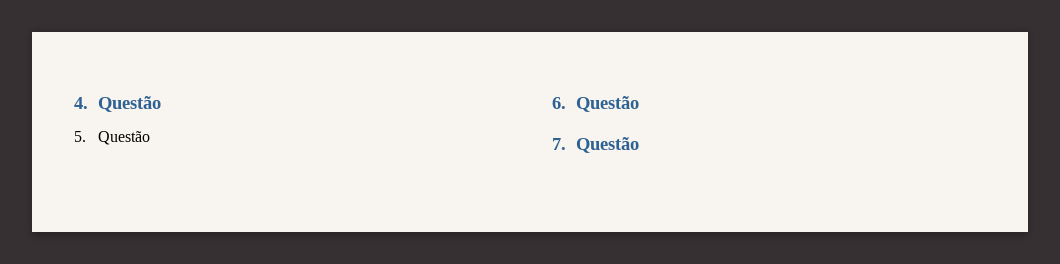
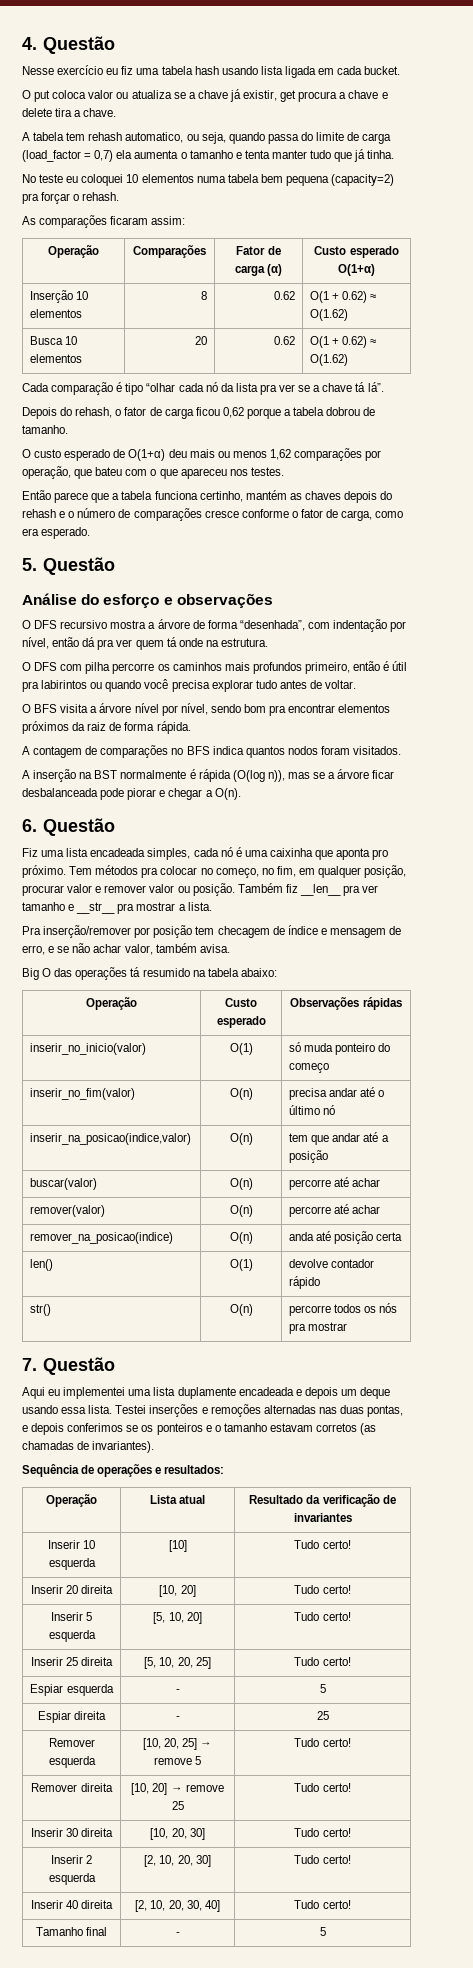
+ Nesse exercício eu fiz uma tabela hash usando lista ligada em cada bucket.
+ O put coloca valor ou atualiza se a chave já existir, get procura a chave e delete tira a chave.
+ A tabela tem rehash automatico, ou seja, quando passa do limite de carga (load_factor = 0,7) ela aumenta o tamanho e tenta manter tudo que já tinha.
+ No teste eu coloquei 10 elementos numa tabela bem pequena (capacity=2) pra forçar o rehash.
+ As comparações ficaram assim:
+ Operação | Comparações | Fator de carga (α) | Custo esperado O(1+α)
+ Inserção 10 elementos | 8 | 0.62 | O(1 + 0.62) ≈ O(1.62)
+ Busca 10 elementos | 20 | 0.62 | O(1 + 0.62) ≈ O(1.62)
+ Cada comparação é tipo “olhar cada nó da lista pra ver se a chave tá lá”.
+ Depois do rehash, o fator de carga ficou 0,62 porque a tabela dobrou de tamanho.
+ O custo esperado de O(1+α) deu mais ou menos 1,62 comparações por operação, que bateu com o que apareceu nos testes.
+ Então parece que a tabela funciona certinho, mantém as chaves depois do rehash e o número de comparações cresce conforme o fator de carga, como era esperado.
  5. Questão
+ Análise do esforço e observações
+ O DFS recursivo mostra a árvore de forma “desenhada”, com indentação por nível, então dá pra ver quem tá onde na estrutura.
+ O DFS com pilha percorre os caminhos mais profundos primeiro, então é útil pra labirintos ou quando você precisa explorar tudo antes de voltar.
+ O BFS visita a árvore nível por nível, sendo bom pra encontrar elementos próximos da raiz de forma rápida.
+ A contagem de comparações no BFS indica quantos nodos foram visitados.
+ A inserção na BST normalmente é rápida (O(log n)), mas se a árvore ficar desbalanceada pode piorar e chegar a O(n).
  6. Questão
+ Fiz uma lista encadeada simples, cada nó é uma caixinha que aponta pro próximo. Tem métodos pra colocar no começo, no fim, em qualquer posição, procurar valor e remover valor ou posição. Também fiz __len__ pra ver tamanho e __str__ pra mostrar a lista.
+ Pra inserção/remover por posição tem checagem de índice e mensagem de erro, e se não achar valor, também avisa.
+ Big O das operações tá resumido na tabela abaixo:
+ Operação | Custo esperado | Observações rápidas
+ inserir_no_inicio(valor) | O(1) | só muda ponteiro do começo
+ inserir_no_fim(valor) | O(n) | precisa andar até o último nó
+ inserir_na_posicao(indice,valor) | O(n) | tem que andar até a posição
+ buscar(valor) | O(n) | percorre até achar
+ remover(valor) | O(n) | percorre até achar
+ remover_na_posicao(indice) | O(n) | anda até posição certa
+ len() | O(1) | devolve contador rápido
+ str() | O(n) | percorre todos os nós pra mostrar
  7. Questão
+ Aqui eu implementei uma lista duplamente encadeada e depois um deque usando essa lista. Testei inserções e remoções alternadas nas duas pontas, e depois conferimos se os ponteiros e o tamanho estavam corretos (as chamadas de invariantes).
+ Sequência de operações e resultados:
+ Operação | Lista atual | Resultado da verificação de invariantes
+ Inserir 10 esquerda | [10] | Tudo certo!
+ Inserir 20 direita | [10, 20] | Tudo certo!
+ Inserir 5 esquerda | [5, 10, 20] | Tudo certo!
+ Inserir 25 direita | [5, 10, 20, 25] | Tudo certo!
+ Espiar esquerda | - | 5
+ Espiar direita | - | 25
+ Remover esquerda | [10, 20, 25] → remove 5 | Tudo certo!
+ Remover direita | [10, 20] → remove 25 | Tudo certo!
+ Inserir 30 direita | [10, 20, 30] | Tudo certo!
+ Inserir 2 esquerda | [2, 10, 20, 30] | Tudo certo!
+ Inserir 40 direita | [2, 10, 20, 30, 40] | Tudo certo!
+ Tamanho final | - | 5

